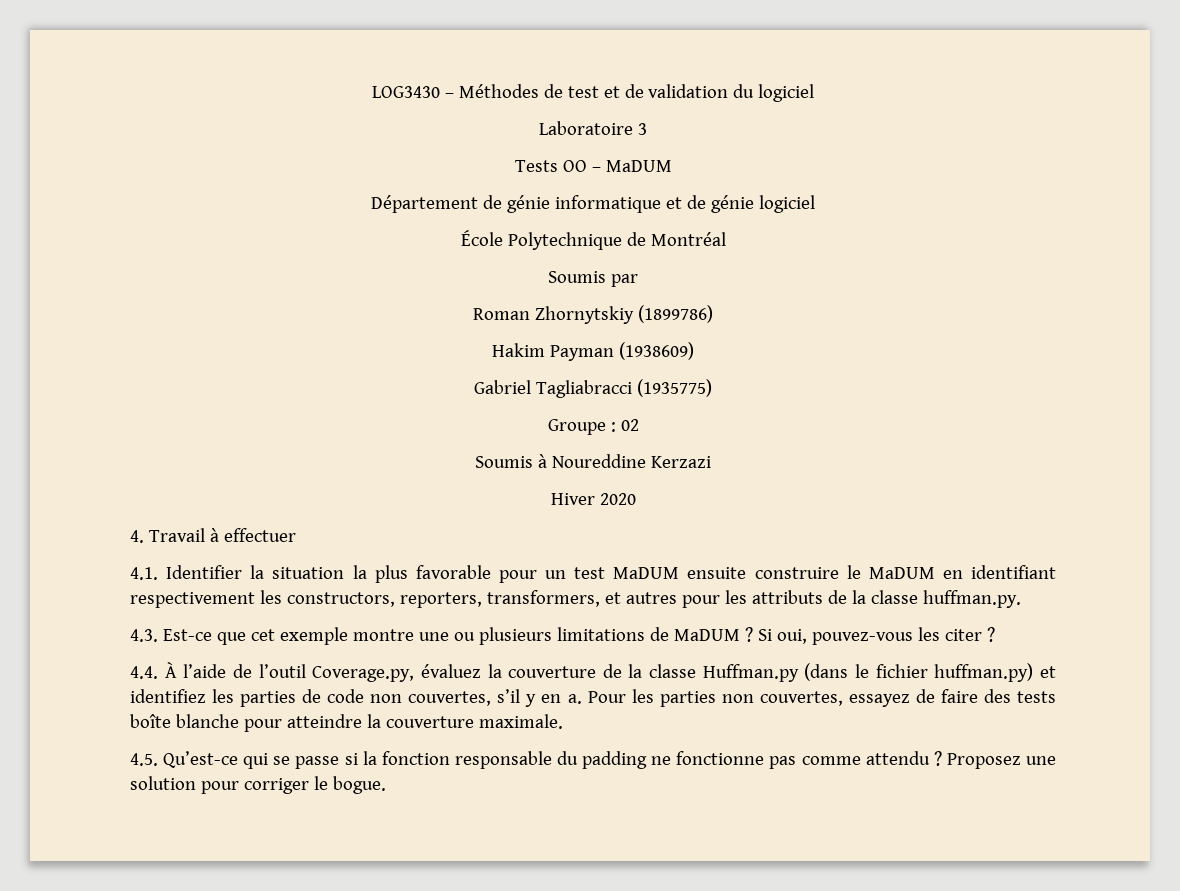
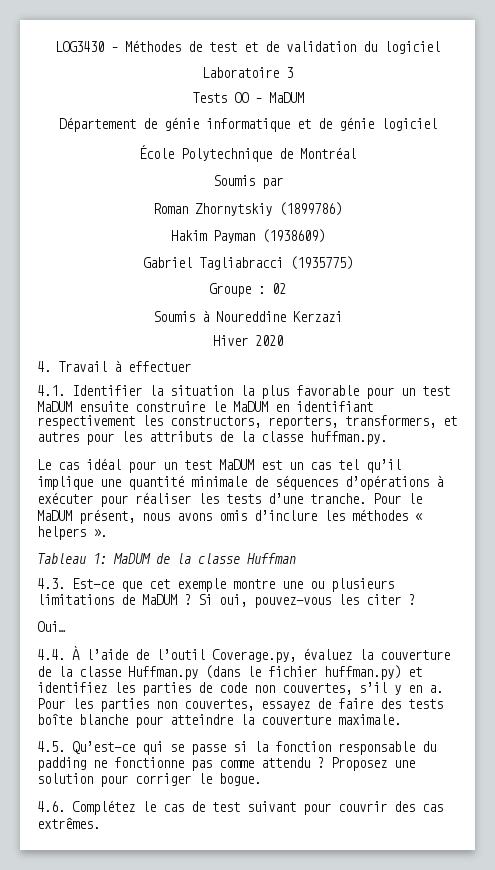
+ Le cas idéal pour un test MaDUM est un cas tel qu’il implique une quantité minimale de séquences d’opérations à exécuter pour réaliser les tests d’une tranche. Pour le MaDUM présent, nous avons omis d’inclure les méthodes « helpers ».
+ Tableau 1: MaDUM de la classe Huffman
+ Oui…
+ 4.6. Complétez le cas de test suivant pour couvrir des cas extrêmes.

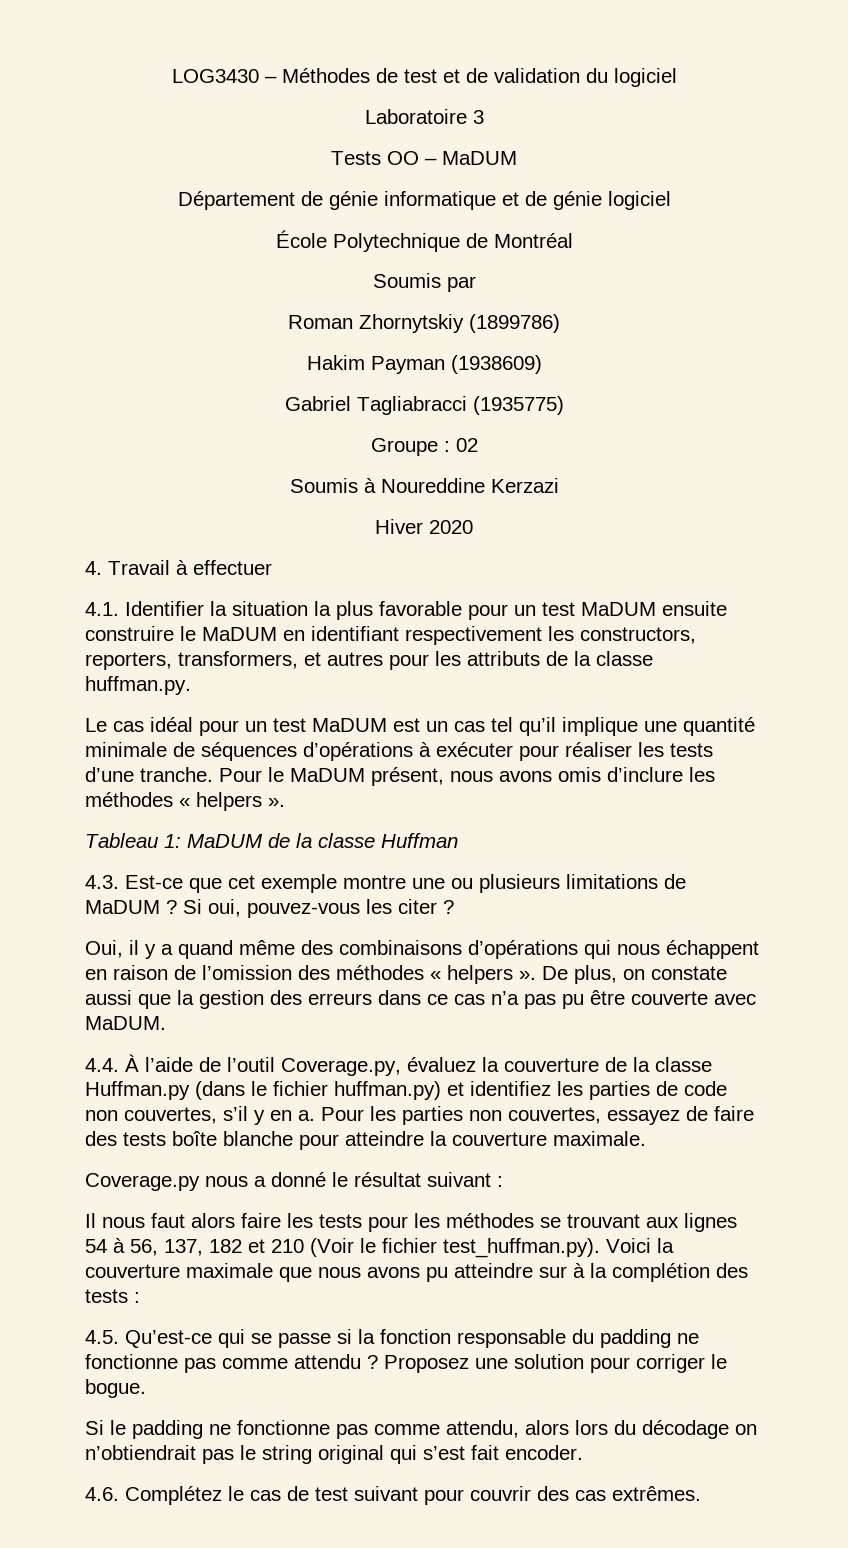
- Oui…
+ Oui, il y a quand même des combinaisons d’opérations qui nous échappent en raison de l’omission des méthodes « helpers ». De plus, on constate aussi que la gestion des erreurs dans ce cas n’a pas pu être couverte avec MaDUM.
+ Coverage.py nous a donné le résultat suivant :
+ Il nous faut alors faire les tests pour les méthodes se trouvant aux lignes 54 à 56, 137, 182 et 210 (Voir le fichier test_huffman.py). Voici la couverture maximale que nous avons pu atteindre sur à la complétion des tests :
+ Si le padding ne fonctionne pas comme attendu, alors lors du décodage on n’obtiendrait pas le string original qui s’est fait encoder.

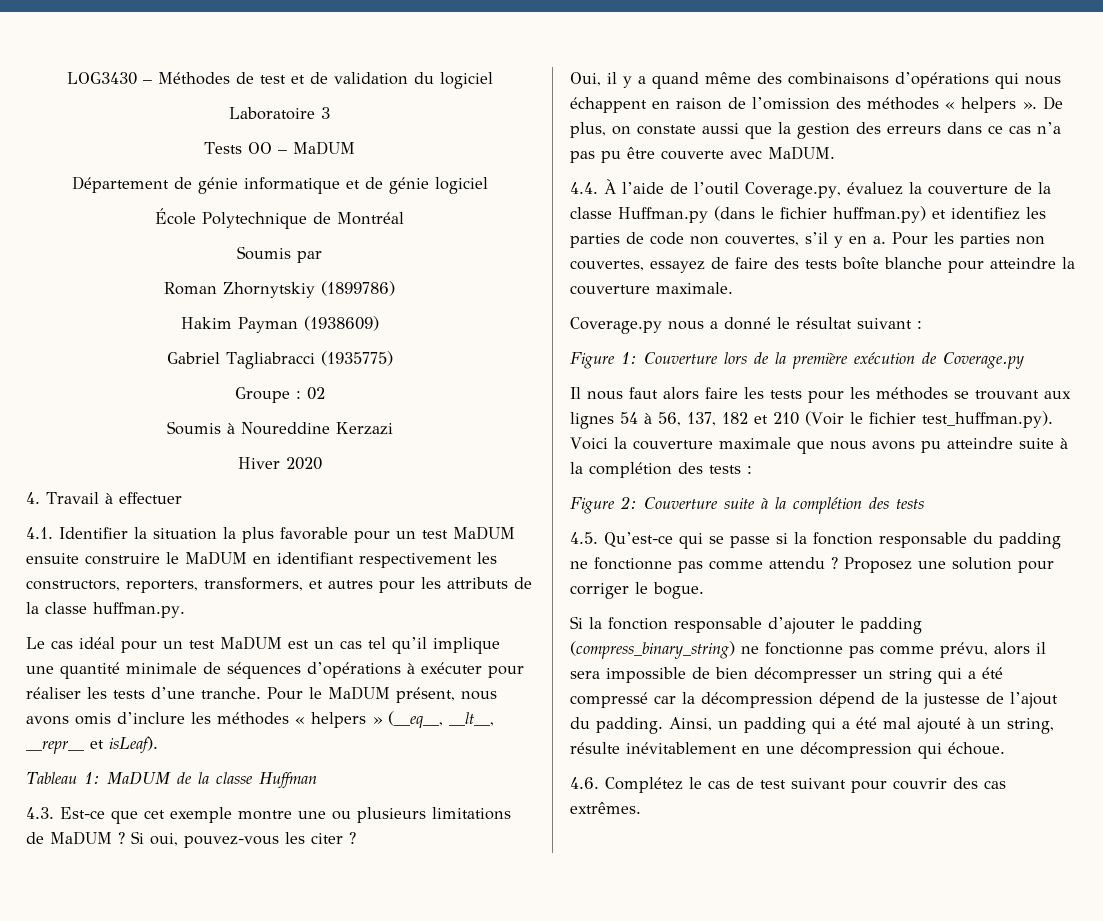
- Pour le MaDUM présent, nous avons omis d’inclure les méthodes « helpers ».
+ Pour le MaDUM présent, nous avons omis d’inclure les méthodes « helpers » (__eq__, __lt__, __repr__ et isLeaf).
+ Figure 1: Couverture lors de la première exécution de Coverage.py
- Il nous faut alors faire les tests pour les méthodes se trouvant aux lignes 54 à 56, 137, 182 et 210 (Voir le fichier test_huffman.py). Voici la couverture maximale que nous avons pu atteindre sur à la complétion des tests :
+ Il nous faut alors faire les tests pour les méthodes se trouvant aux lignes 54 à 56, 137, 182 et 210 (Voir le fichier test_huffman.py). Voici la couverture maximale que nous avons pu atteindre suite à la complétion des tests :
+ Figure 2: Couverture suite à la complétion des tests
- Si le padding ne fonctionne pas comme attendu, alors lors du décodage on n’obtiendrait pas le string original qui s’est fait encoder.
+ Si la fonction responsable d’ajouter le padding (compress_binary_string) ne fonctionne pas comme prévu, alors il sera impossible de bien décompresser un string qui a été compressé car la décompression dépend de la justesse de l’ajout du padding. Ainsi, un padding qui a été mal ajouté à un string, résulte inévitablement en une décompression qui échoue.

